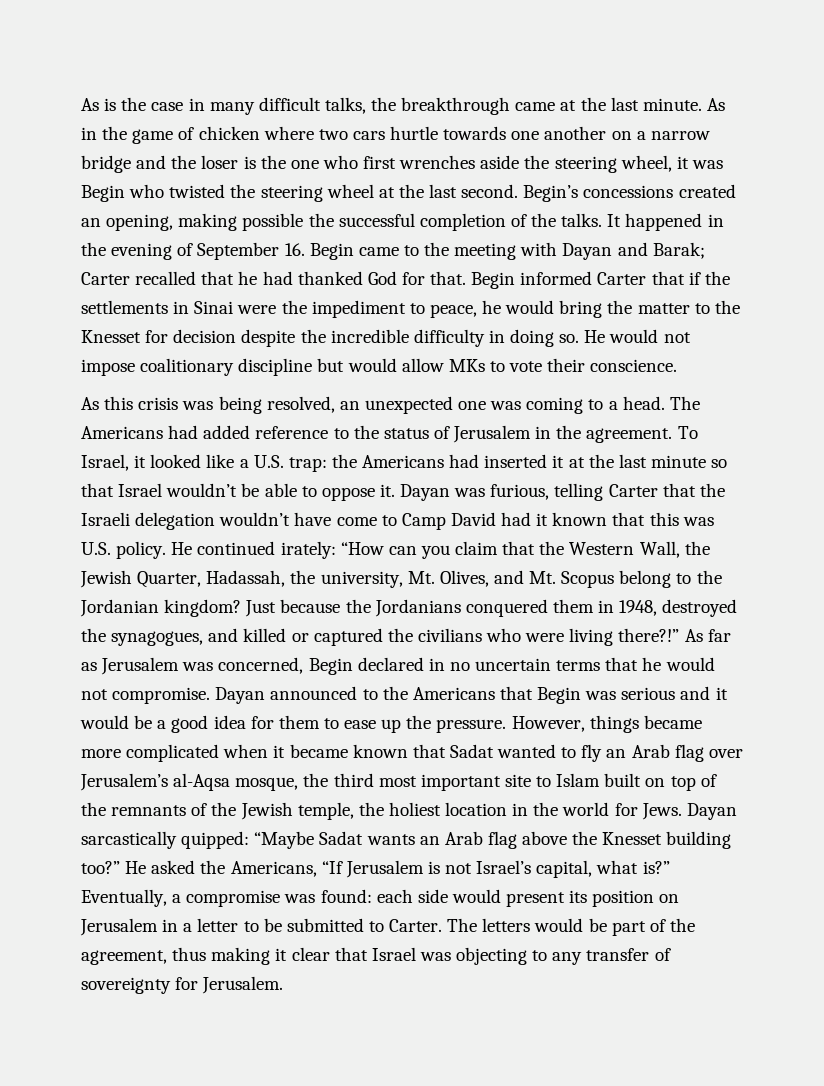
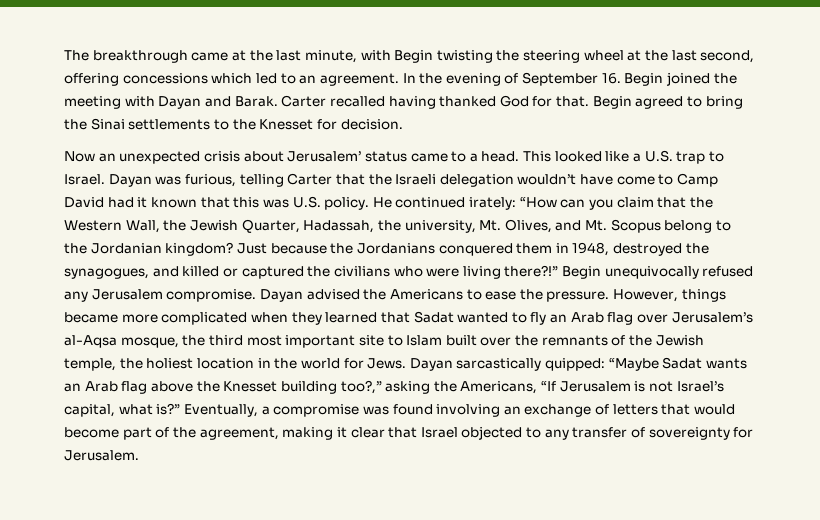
- As is the case in many difficult talks, the breakthrough came at the last minute. As in the game of chicken where two cars hurtle towards one another on a narrow bridge and the loser is the one who first wrenches aside the steering wheel, it was Begin who twisted the steering wheel at the last second. Begin’s concessions created an opening, making possible the successful completion of the talks. It happened in the evening of September 16. Begin came to the meeting with Dayan and Barak; Carter recalled that he had thanked God for that.
+ The breakthrough came at the last minute, with Begin twisting the steering wheel at the last second, offering concessions which led to an agreement. In the evening of September 16. Begin joined the meeting with Dayan and Barak. Carter recalled having thanked God for that.
- Begin informed Carter that if the settlements in Sinai were the impediment to peace, he would bring the matter to the Knesset for decision despite the incredible difficulty in doing so. He would not impose coalitionary discipline but would allow MKs to vote their conscience.
- As this crisis was being resolved, an unexpected one was coming to a head. The Americans had added reference to the status of Jerusalem in the agreement. To Israel, it looked like a U.S. trap: the Americans had inserted it at the last minute so that Israel wouldn’t be able to oppose it.
+ Begin agreed to bring the Sinai settlements to the Knesset for decision.
+ Now an unexpected crisis about Jerusalem’ status came to a head. This looked like a U.S. trap to Israel.
- As far as Jerusalem was concerned, Begin declared in no uncertain terms that he would not compromise. Dayan announced to the Americans that Begin was serious and it would be a good idea for them to ease up the pressure.
+ Begin unequivocally refused any Jerusalem compromise. Dayan advised the Americans to ease the pressure.
- However, things became more complicated when it became known that Sadat wanted to fly an Arab flag over Jerusalem’s al-Aqsa mosque, the third most important site to Islam built on top of the remnants of the Jewish temple, the holiest location in the world for Jews.
+ However, things became more complicated when they learned that Sadat wanted to fly an Arab flag over Jerusalem’s al-Aqsa mosque, the third most important site to Islam built over the remnants of the Jewish temple, the holiest location in the world for Jews.
- Dayan sarcastically quipped: “Maybe Sadat wants an Arab flag above the Knesset building too?” He asked the Americans, “If Jerusalem is not Israel’s capital, what is?”
+ Dayan sarcastically quipped: “Maybe Sadat wants an Arab flag above the Knesset building too?,” asking the Americans, “If Jerusalem is not Israel’s capital, what is?”
- Eventually, a compromise was found: each side would present its position on Jerusalem in a letter to be submitted to Carter. The letters would be part of the agreement, thus making it clear that Israel was objecting to any transfer of sovereignty for Jerusalem.
+ Eventually, a compromise was found involving an exchange of letters that would become part of the agreement, making it clear that Israel objected to any transfer of sovereignty for Jerusalem.

